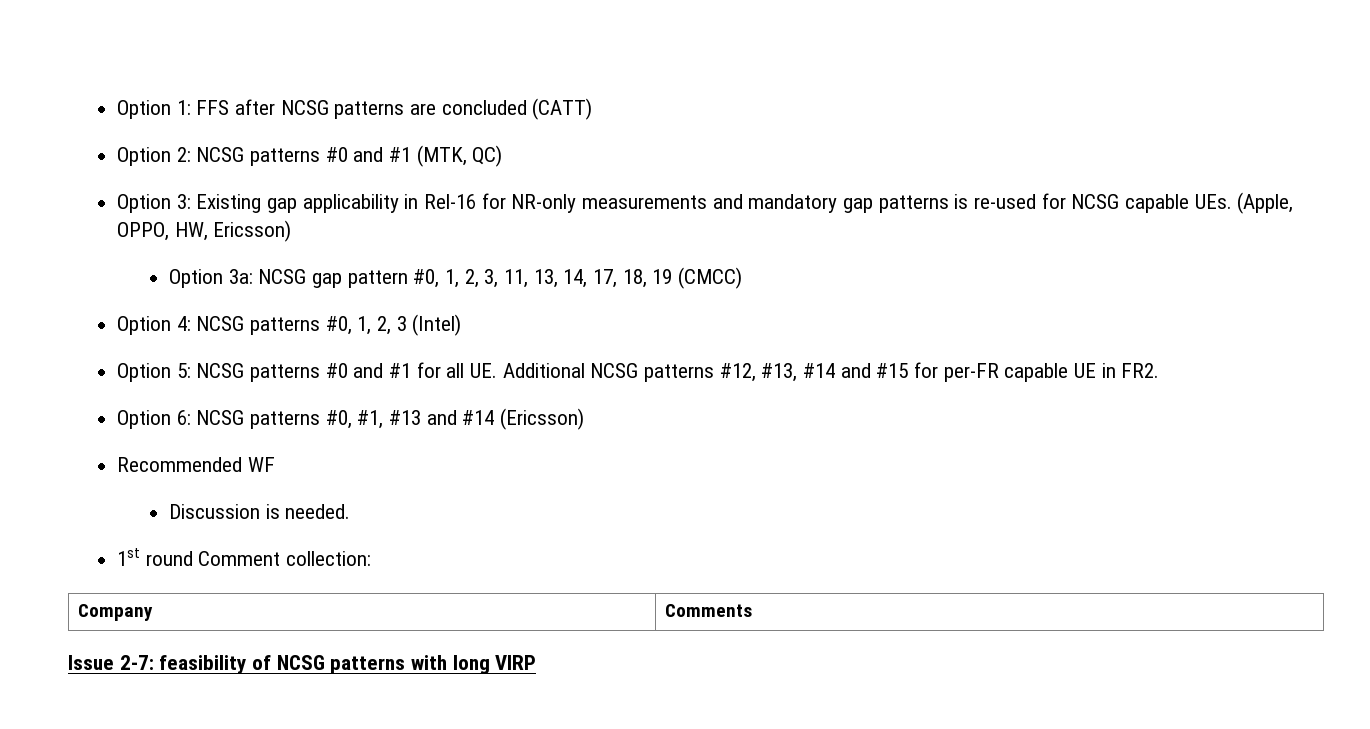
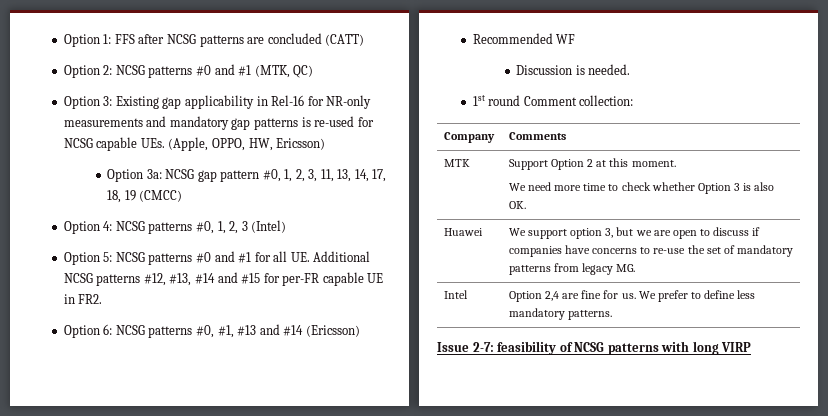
+ MTK | Support Option 2 at this moment.
+ We need more time to check whether Option 3 is also OK.
+ Huawei | We support option 3, but we are open to discuss if companies have concerns to re-use the set of mandatory patterns from legacy MG.
+ Intel | Option 2,4 are fine for us. We prefer to define less mandatory patterns.

